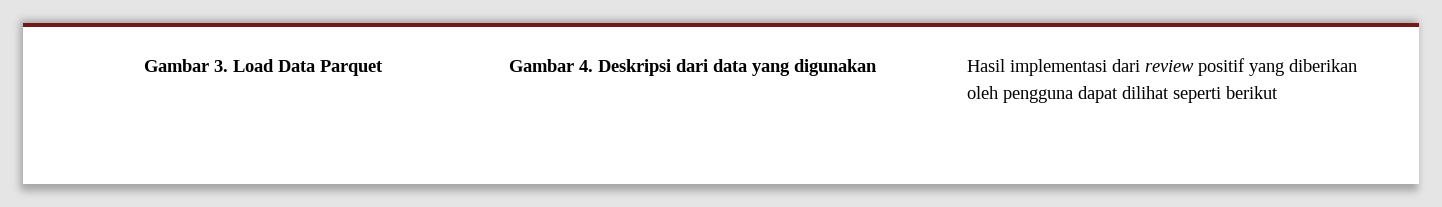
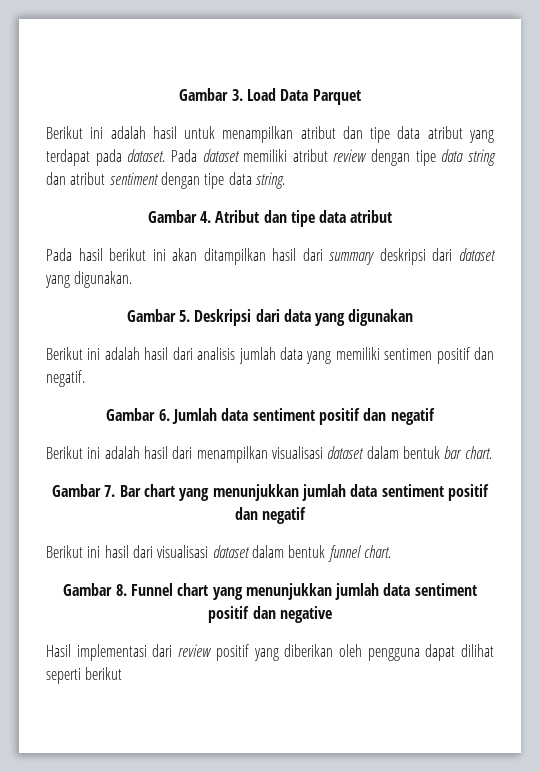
- Gambar 4. Deskripsi dari data yang digunakan
+ Berikut ini adalah hasil untuk menampilkan atribut dan tipe data atribut yang terdapat pada dataset. Pada dataset memiliki atribut review dengan tipe data string dan atribut sentiment dengan tipe data string.
+ Gambar 4. Atribut dan tipe data atribut
+ Pada hasil berikut ini akan ditampilkan hasil dari summary deskripsi dari dataset yang digunakan.
+ Gambar 5. Deskripsi dari data yang digunakan
+ Berikut ini adalah hasil dari analisis jumlah data yang memiliki sentimen positif dan negatif.
+ Gambar 6. Jumlah data sentiment positif dan negatif
+ Berikut ini adalah hasil dari menampilkan visualisasi dataset dalam bentuk bar chart.
+ Gambar 7. Bar chart yang menunjukkan jumlah data sentiment positif dan negatif
+ Berikut ini hasil dari visualisasi dataset dalam bentuk funnel chart.
+ Gambar 8. Funnel chart yang menunjukkan jumlah data sentiment positif dan negative

